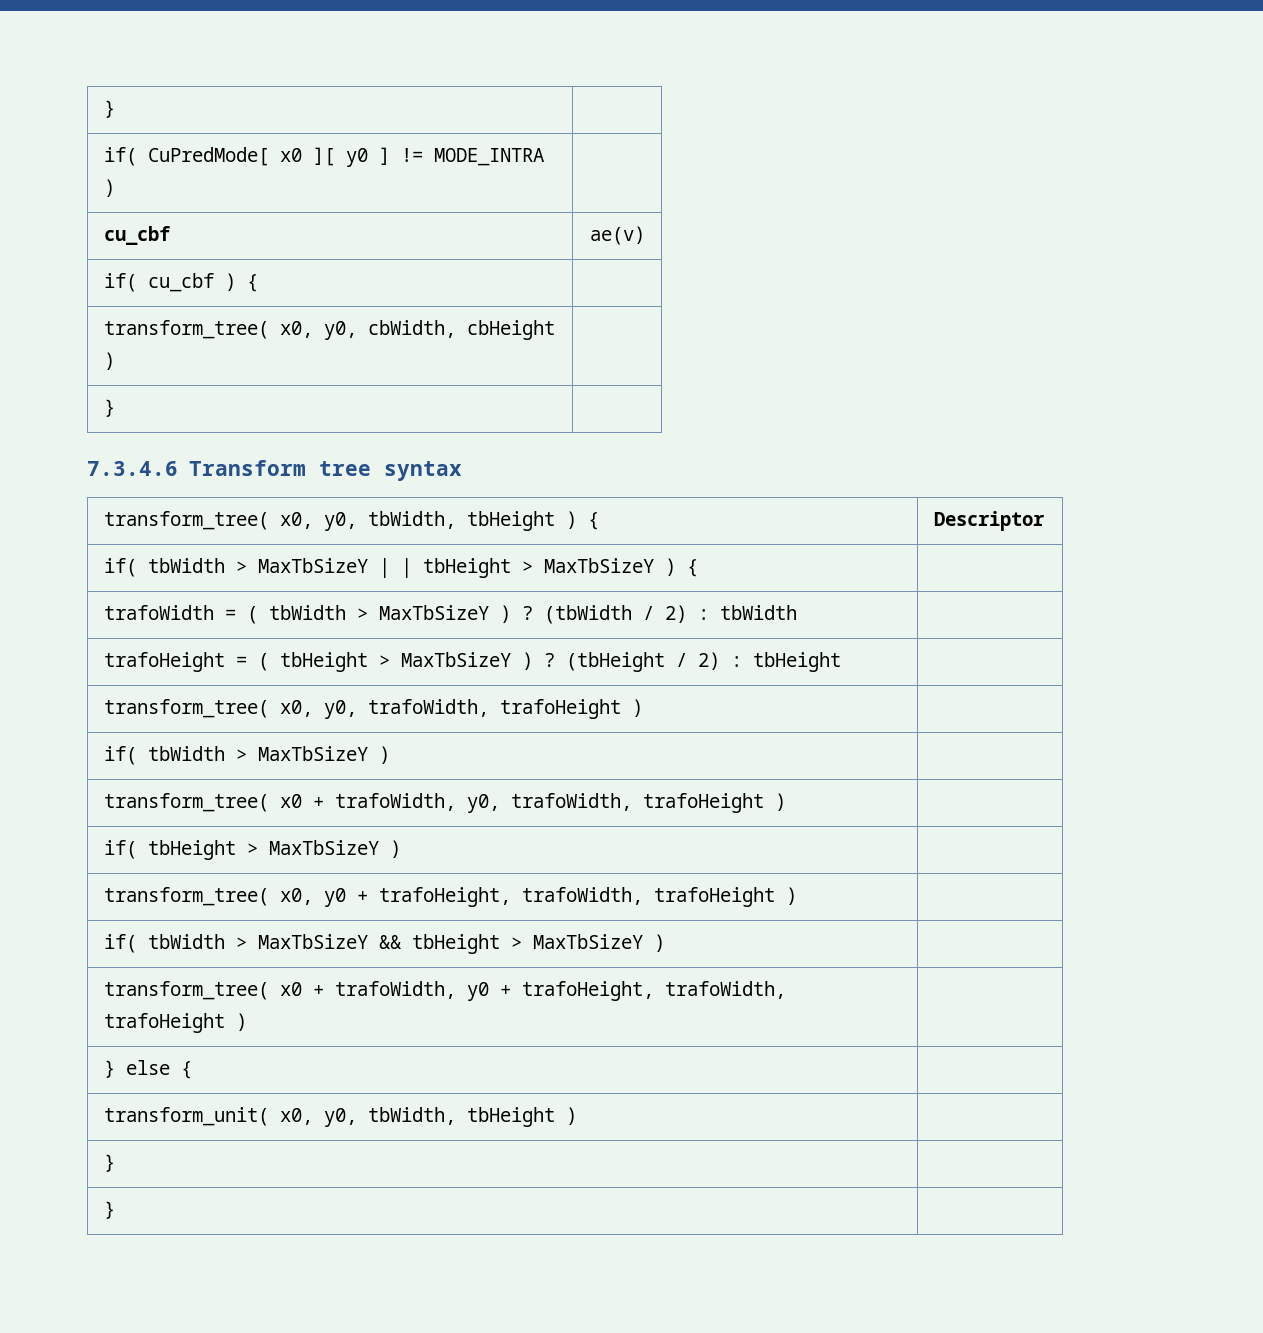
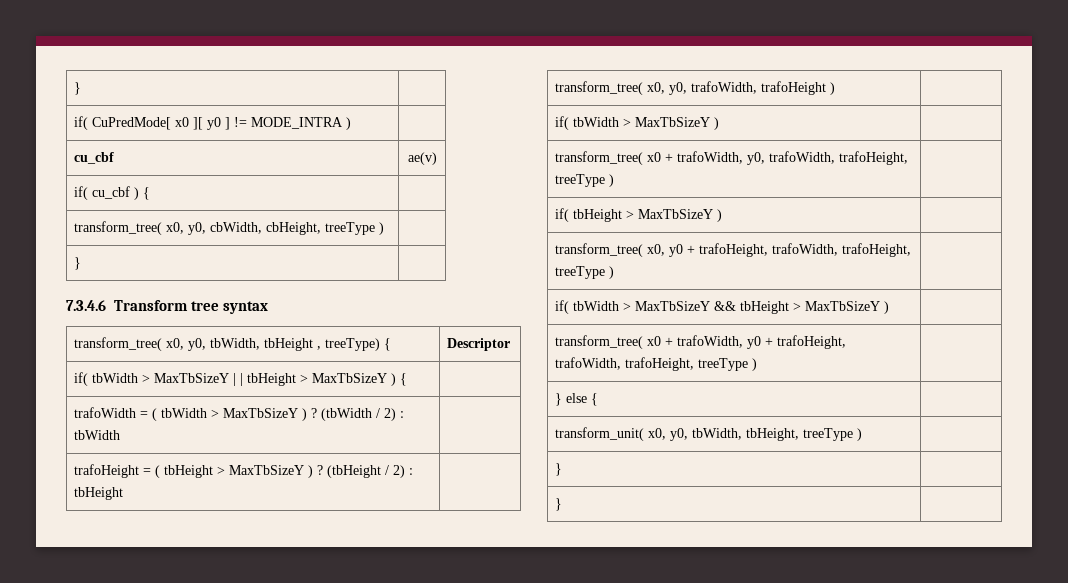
- transform_tree( x0, y0, cbWidth, cbHeight ) |
+ transform_tree( x0, y0, cbWidth, cbHeight, treeType ) |
- transform_tree( x0, y0, tbWidth, tbHeight ) { | Descriptor
+ transform_tree( x0, y0, tbWidth, tbHeight , treeType) { | Descriptor
- transform_tree( x0 + trafoWidth, y0, trafoWidth, trafoHeight ) |
+ transform_tree( x0 + trafoWidth, y0, trafoWidth, trafoHeight, treeType ) |
- transform_tree( x0, y0 + trafoHeight, trafoWidth, trafoHeight ) |
+ transform_tree( x0, y0 + trafoHeight, trafoWidth, trafoHeight, treeType ) |
- transform_tree( x0 + trafoWidth, y0 + trafoHeight, trafoWidth, trafoHeight ) |
+ transform_tree( x0 + trafoWidth, y0 + trafoHeight, trafoWidth, trafoHeight, treeType ) |
- transform_unit( x0, y0, tbWidth, tbHeight ) |
+ transform_unit( x0, y0, tbWidth, tbHeight, treeType ) |

